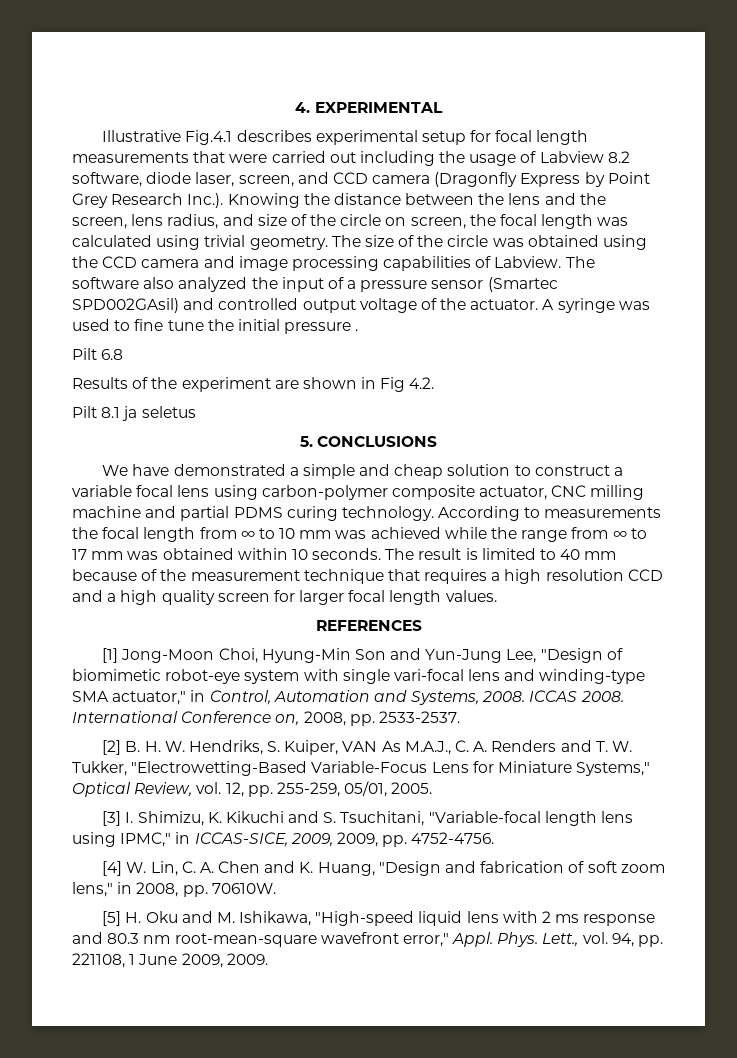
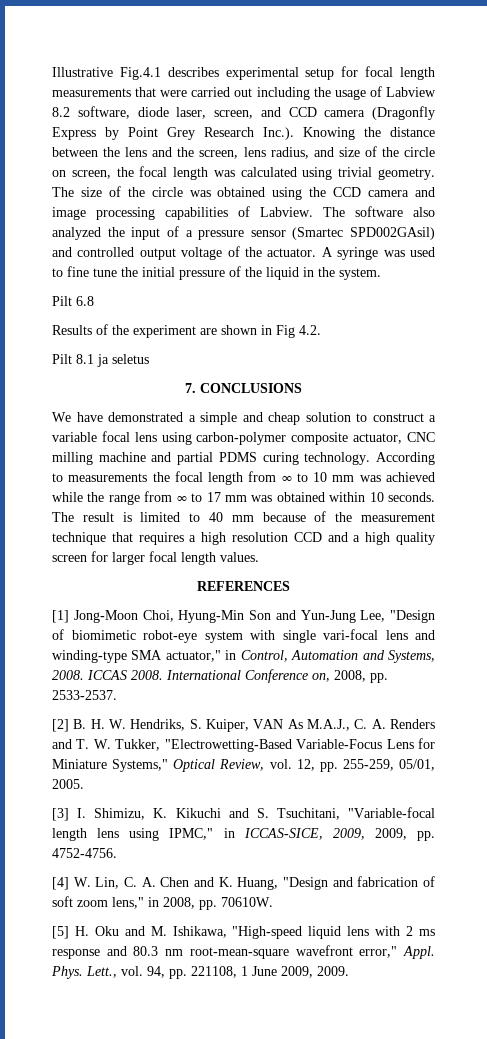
- 4. EXPERIMENTAL
- A syringe was used to fine tune the initial pressure .
+ A syringe was used to fine tune the initial pressure of the liquid in the system.
- 5. CONCLUSIONS
+ 7. CONCLUSIONS

